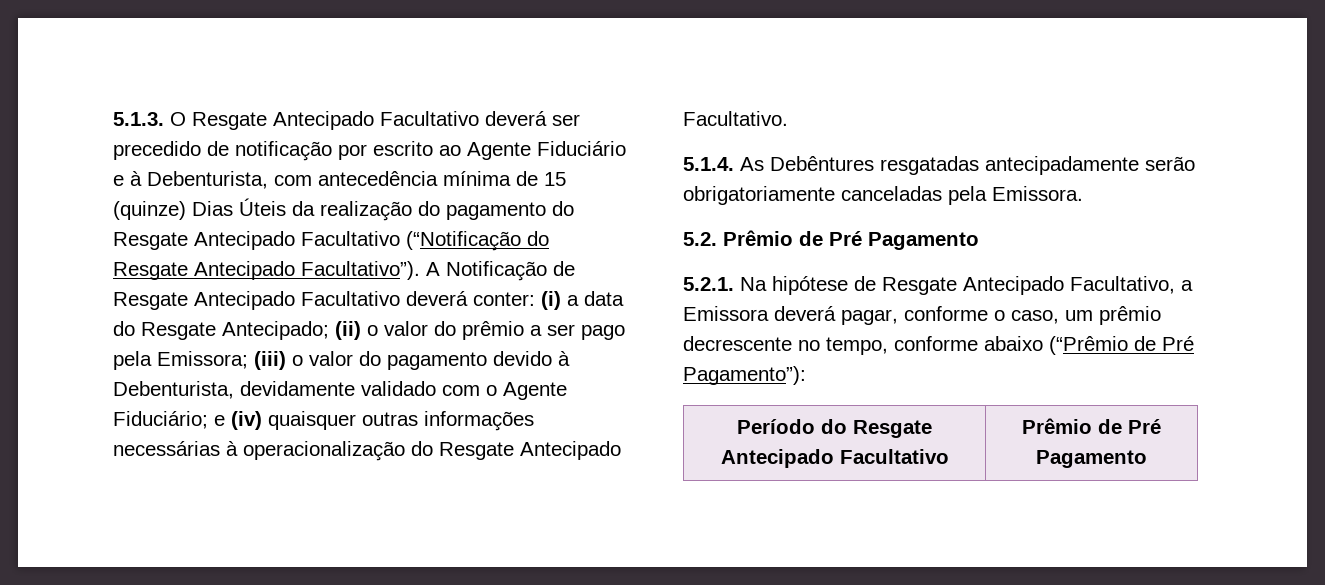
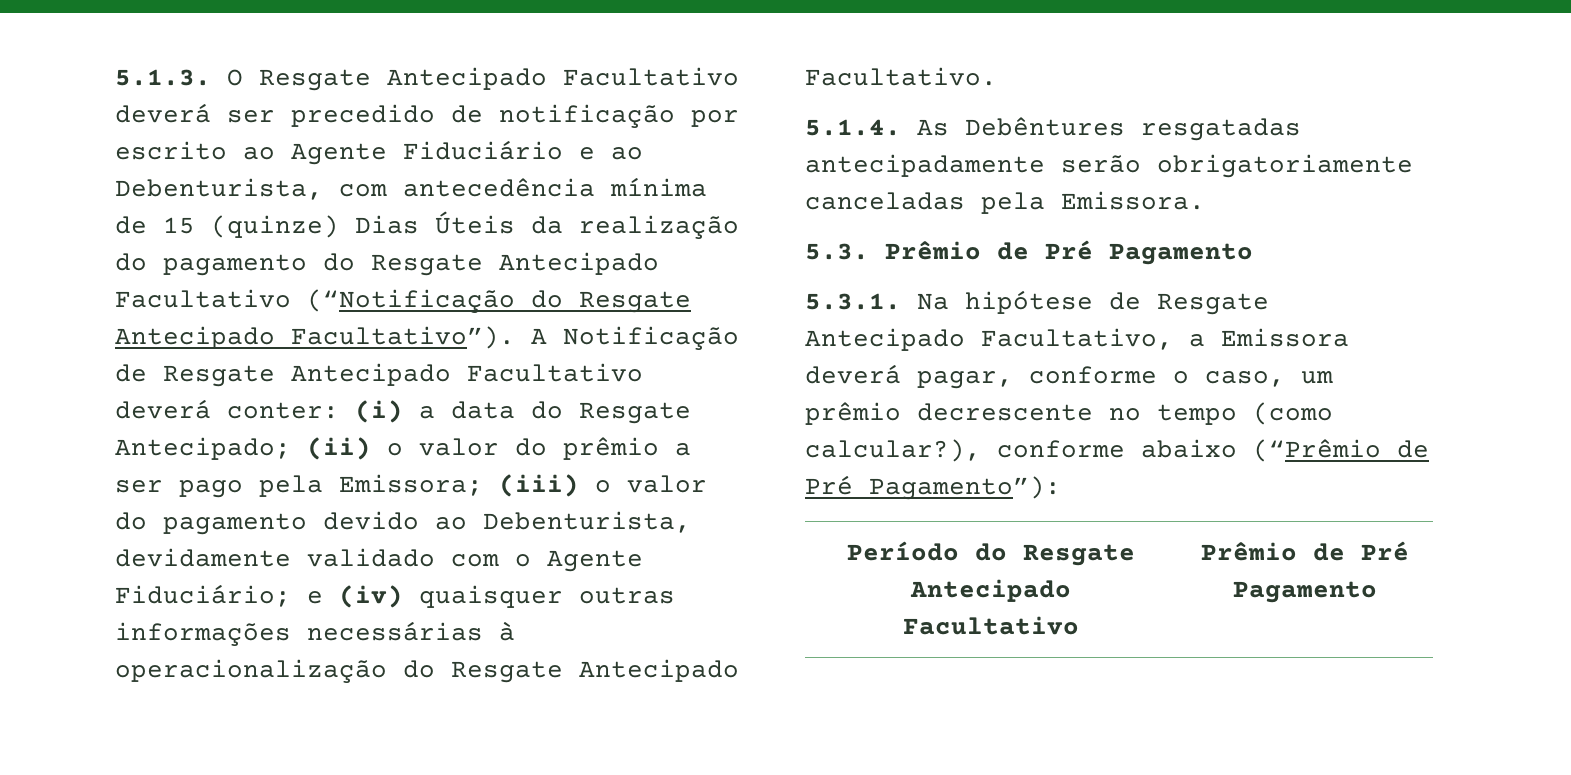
- 5.1.3. O Resgate Antecipado Facultativo deverá ser precedido de notificação por escrito ao Agente Fiduciário e à Debenturista, com antecedência mínima de 15 (quinze) Dias Úteis da realização do pagamento do Resgate Antecipado Facultativo (“Notificação do Resgate Antecipado Facultativo”).
+ 5.1.3. O Resgate Antecipado Facultativo deverá ser precedido de notificação por escrito ao Agente Fiduciário e ao Debenturista, com antecedência mínima de 15 (quinze) Dias Úteis da realização do pagamento do Resgate Antecipado Facultativo (“Notificação do Resgate Antecipado Facultativo”).
- A Notificação de Resgate Antecipado Facultativo deverá conter: (i) a data do Resgate Antecipado; (ii) o valor do prêmio a ser pago pela Emissora; (iii) o valor do pagamento devido à Debenturista, devidamente validado com o Agente Fiduciário; e (iv) quaisquer outras informações necessárias à operacionalização do Resgate Antecipado Facultativo.
+ A Notificação de Resgate Antecipado Facultativo deverá conter: (i) a data do Resgate Antecipado; (ii) o valor do prêmio a ser pago pela Emissora; (iii) o valor do pagamento devido ao Debenturista, devidamente validado com o Agente Fiduciário; e (iv) quaisquer outras informações necessárias à operacionalização do Resgate Antecipado Facultativo.
- 5.2. Prêmio de Pré Pagamento
+ 5.3. Prêmio de Pré Pagamento
- 5.2.1. Na hipótese de Resgate Antecipado Facultativo, a Emissora deverá pagar, conforme o caso, um prêmio decrescente no tempo, conforme abaixo (“Prêmio de Pré Pagamento”):
+ 5.3.1. Na hipótese de Resgate Antecipado Facultativo, a Emissora deverá pagar, conforme o caso, um prêmio decrescente no tempo (como calcular?), conforme abaixo (“Prêmio de Pré Pagamento”):

